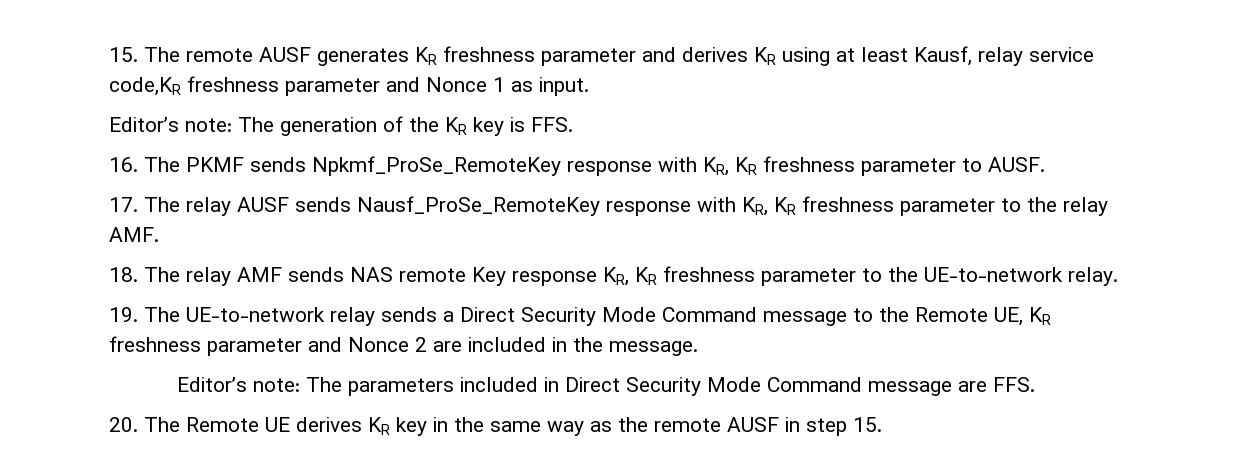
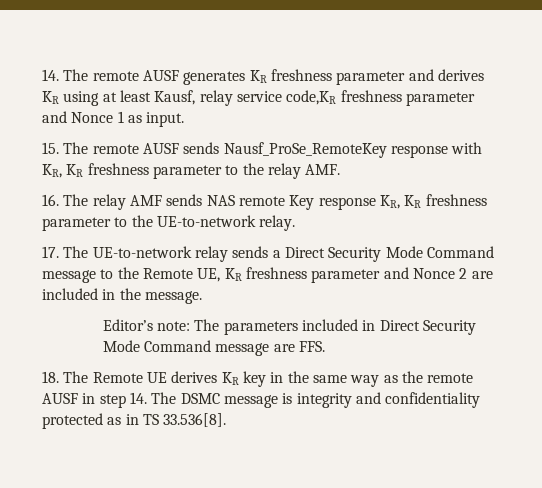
- 15. The remote AUSF generates KR freshness parameter and derives KR using at least Kausf, relay service code,KR freshness parameter and Nonce 1 as input.
+ 14. The remote AUSF generates KR freshness parameter and derives KR using at least Kausf, relay service code,KR freshness parameter and Nonce 1 as input.
- Editor’s note: The generation of the KR key is FFS.
- 16. The PKMF sends Npkmf_ProSe_RemoteKey response with KR, KR freshness parameter to AUSF.
- 17. The relay AUSF sends Nausf_ProSe_RemoteKey response with KR, KR freshness parameter to the relay AMF.
+ 15. The remote AUSF sends Nausf_ProSe_RemoteKey response with KR, KR freshness parameter to the relay AMF.
- 18. The relay AMF sends NAS remote Key response KR, KR freshness parameter to the UE-to-network relay.
+ 16. The relay AMF sends NAS remote Key response KR, KR freshness parameter to the UE-to-network relay.
- 19. The UE-to-network relay sends a Direct Security Mode Command message to the Remote UE, KR freshness parameter and Nonce 2 are included in the message.
+ 17. The UE-to-network relay sends a Direct Security Mode Command message to the Remote UE, KR freshness parameter and Nonce 2 are included in the message.
- 20. The Remote UE derives KR key in the same way as the remote AUSF in step 15.
+ 18. The Remote UE derives KR key in the same way as the remote AUSF in step 14. The DSMC message is integrity and confidentiality protected as in TS 33.536[8].

